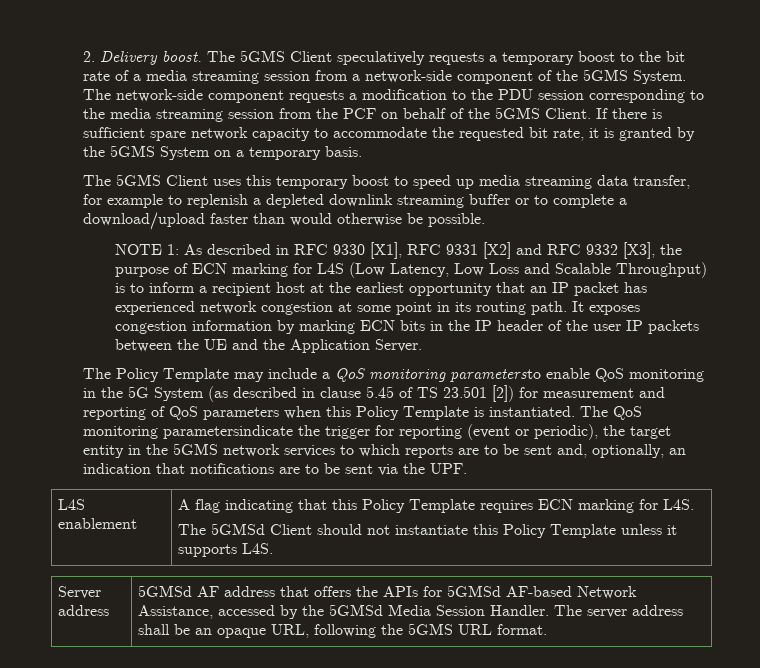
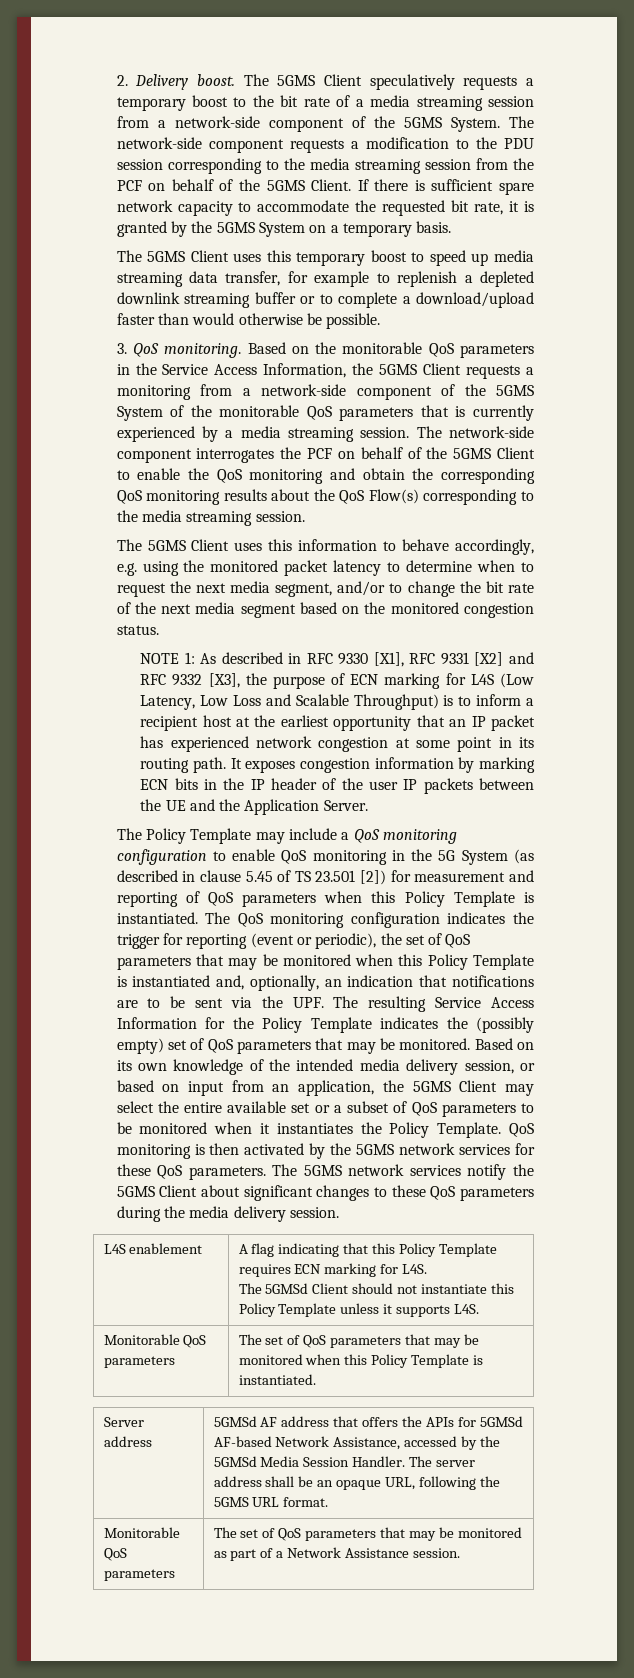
+ 3. QoS monitoring. Based on the monitorable QoS parameters in the Service Access Information, the 5GMS Client requests a monitoring from a network-side component of the 5GMS System of the monitorable QoS parameters that is currently experienced by a media streaming session. The network-side component interrogates the PCF on behalf of the 5GMS Client to enable the QoS monitoring and obtain the corresponding QoS monitoring results about the QoS Flow(s) corresponding to the media streaming session.
+ The 5GMS Client uses this information to behave accordingly, e.g. using the monitored packet latency to determine when to request the next media segment, and/or to change the bit rate of the next media segment based on the monitored congestion status.
- The Policy Template may include a QoS monitoring parametersto enable QoS monitoring in the 5G System (as described in clause 5.45 of TS 23.501 [2]) for measurement and reporting of QoS parameters when this Policy Template is instantiated.
+ The Policy Template may include a QoS monitoring configuration to enable QoS monitoring in the 5G System (as described in clause 5.45 of TS 23.501 [2]) for measurement and reporting of QoS parameters when this Policy Template is instantiated.
- The QoS monitoring parametersindicate the trigger for reporting (event or periodic), the target entity in the 5GMS network services to which reports are to be sent and, optionally, an indication that notifications are to be sent via the UPF.
+ The QoS monitoring configuration indicates the trigger for reporting (event or periodic), the set of QoS parameters that may be monitored when this Policy Template is instantiated and, optionally, an indication that notifications are to be sent via the UPF. The resulting Service Access Information for the Policy Template indicates the (possibly empty) set of QoS parameters that may be monitored. Based on its own knowledge of the intended media delivery session, or based on input from an application, the 5GMS Client may select the entire available set or a subset of QoS parameters to be monitored when it instantiates the Policy Template. QoS monitoring is then activated by the 5GMS network services for these QoS parameters. The 5GMS network services notify the 5GMS Client about significant changes to these QoS parameters during the media delivery session.
+ Monitorable QoS parameters | The set of QoS parameters that may be monitored when this Policy Template is instantiated.
+ Monitorable QoS parameters | The set of QoS parameters that may be monitored as part of a Network Assistance session.

